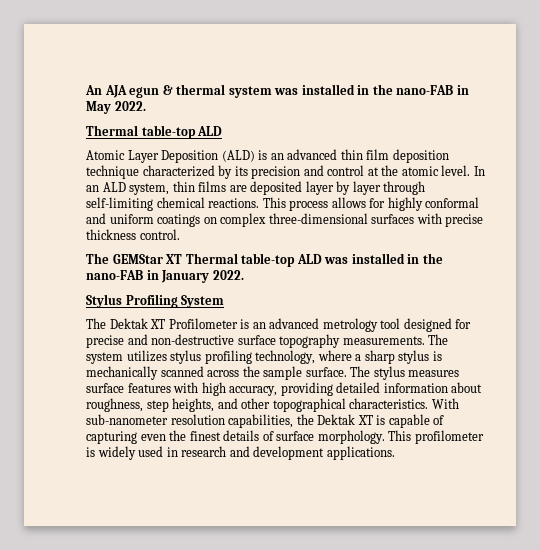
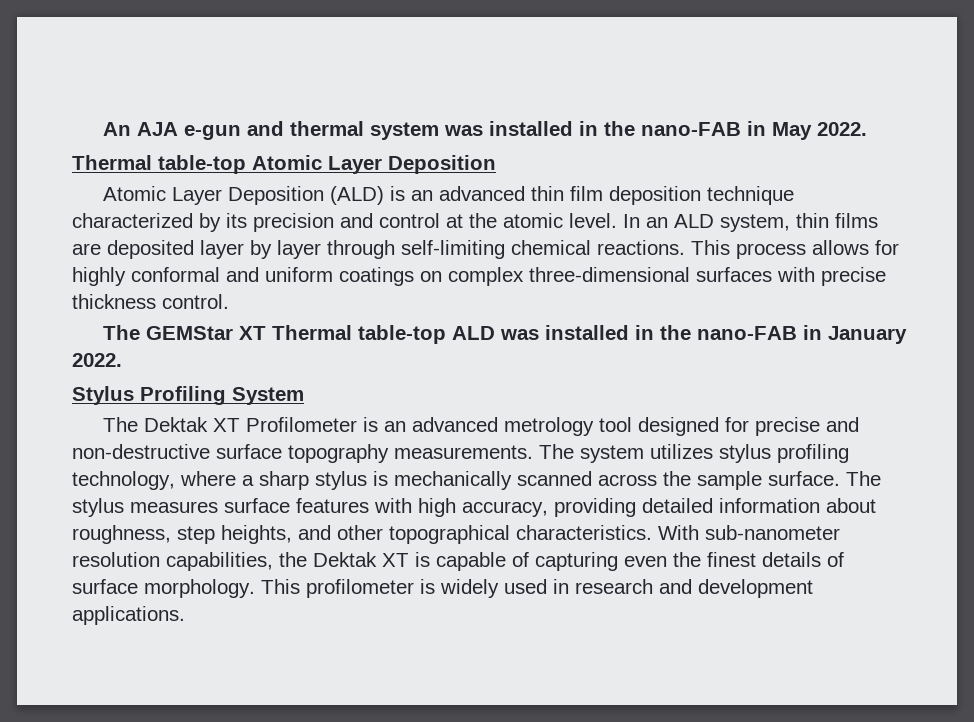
- An AJA egun & thermal system was installed in the nano-FAB in May 2022.
- Thermal table-top ALD
+ An AJA e-gun and thermal system was installed in the nano-FAB in May 2022.
+ Thermal table-top Atomic Layer Deposition

